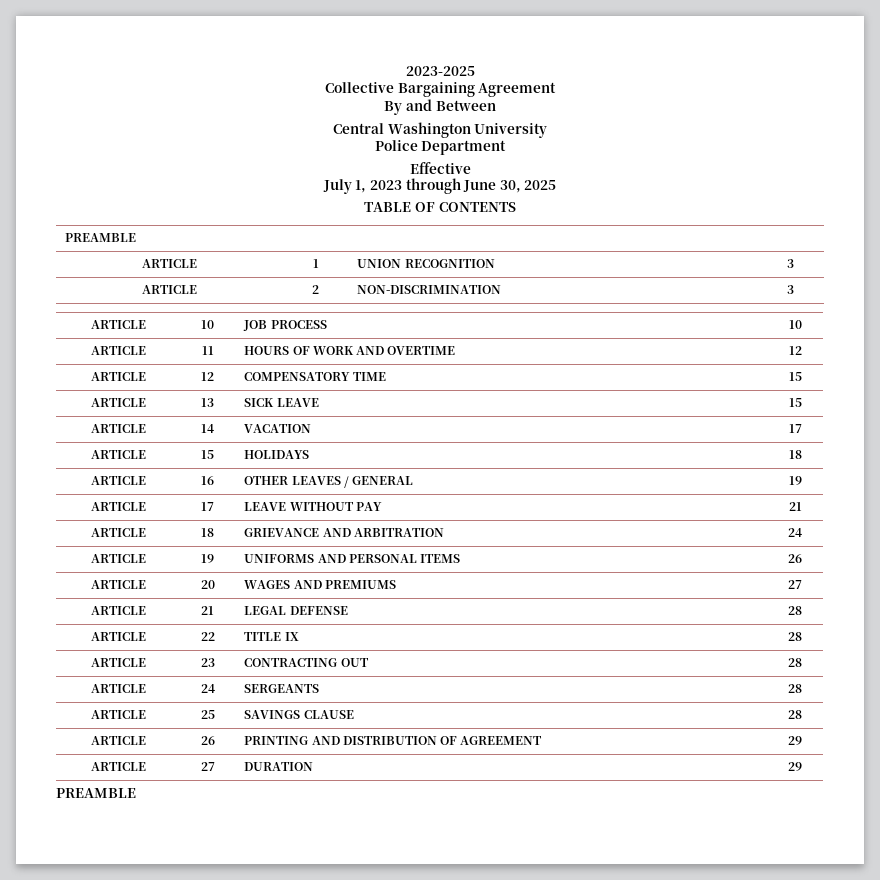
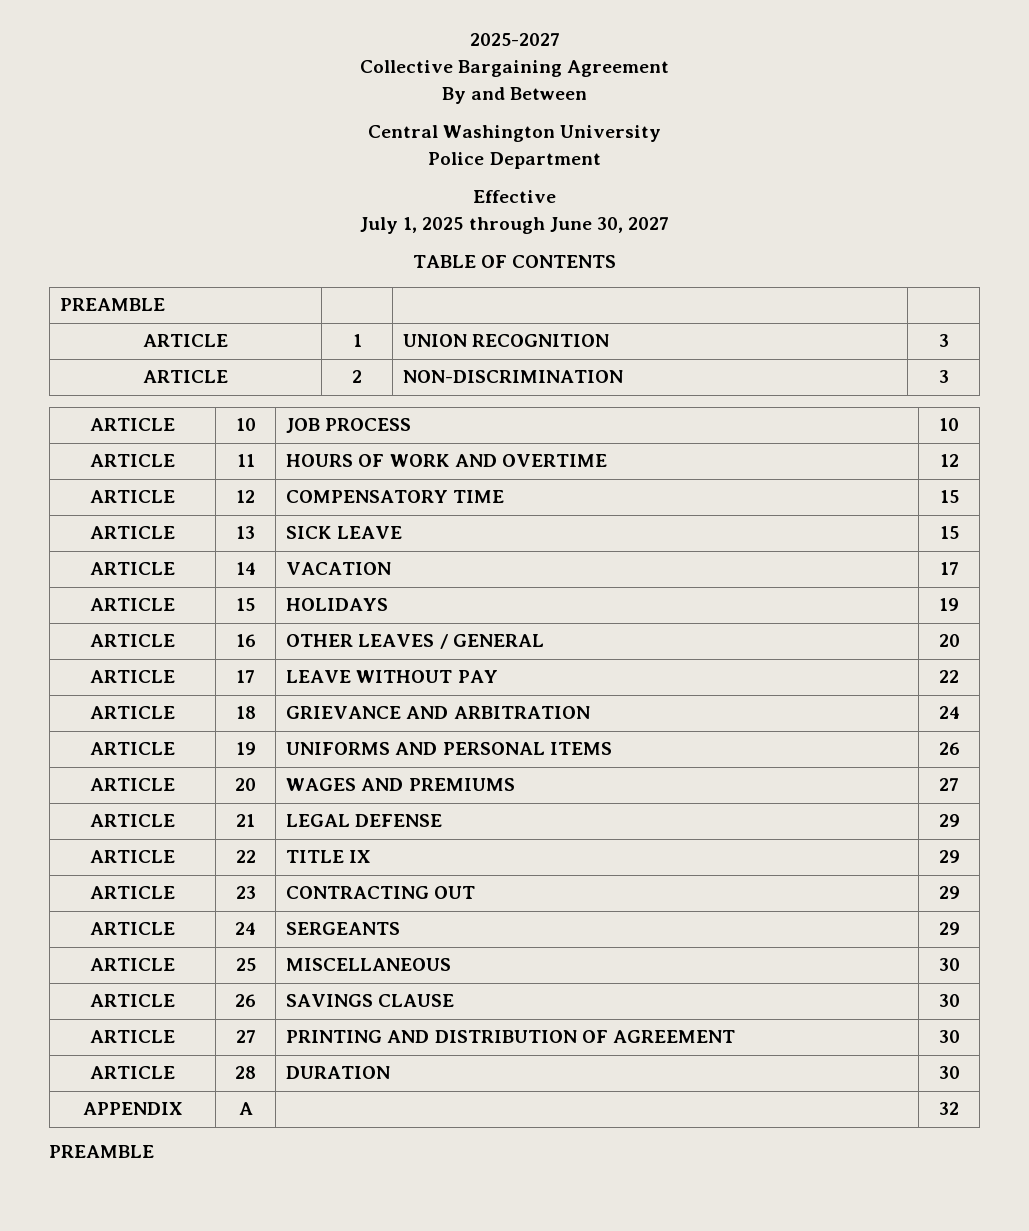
- 2023-2025
+ 2025-2027
- July 1, 2023 through June 30, 2025
+ July 1, 2025 through June 30, 2027
- ARTICLE | 15 | HOLIDAYS | 18
+ ARTICLE | 15 | HOLIDAYS | 19
- ARTICLE | 16 | OTHER LEAVES / GENERAL | 19
+ ARTICLE | 16 | OTHER LEAVES / GENERAL | 20
- ARTICLE | 17 | LEAVE WITHOUT PAY | 21
+ ARTICLE | 17 | LEAVE WITHOUT PAY | 22
- ARTICLE | 21 | LEGAL DEFENSE | 28
+ ARTICLE | 21 | LEGAL DEFENSE | 29
- ARTICLE | 22 | TITLE IX | 28
+ ARTICLE | 22 | TITLE IX | 29
- ARTICLE | 23 | CONTRACTING OUT | 28
+ ARTICLE | 23 | CONTRACTING OUT | 29
- ARTICLE | 24 | SERGEANTS | 28
+ ARTICLE | 24 | SERGEANTS | 29
- ARTICLE | 25 | SAVINGS CLAUSE | 28
+ ARTICLE | 25 | MISCELLANEOUS | 30
- ARTICLE | 26 | PRINTING AND DISTRIBUTION OF AGREEMENT | 29
- ARTICLE | 27 | DURATION | 29
+ ARTICLE | 26 | SAVINGS CLAUSE | 30
+ ARTICLE | 27 | PRINTING AND DISTRIBUTION OF AGREEMENT | 30
+ ARTICLE | 28 | DURATION | 30
+ APPENDIX | A | | 32

